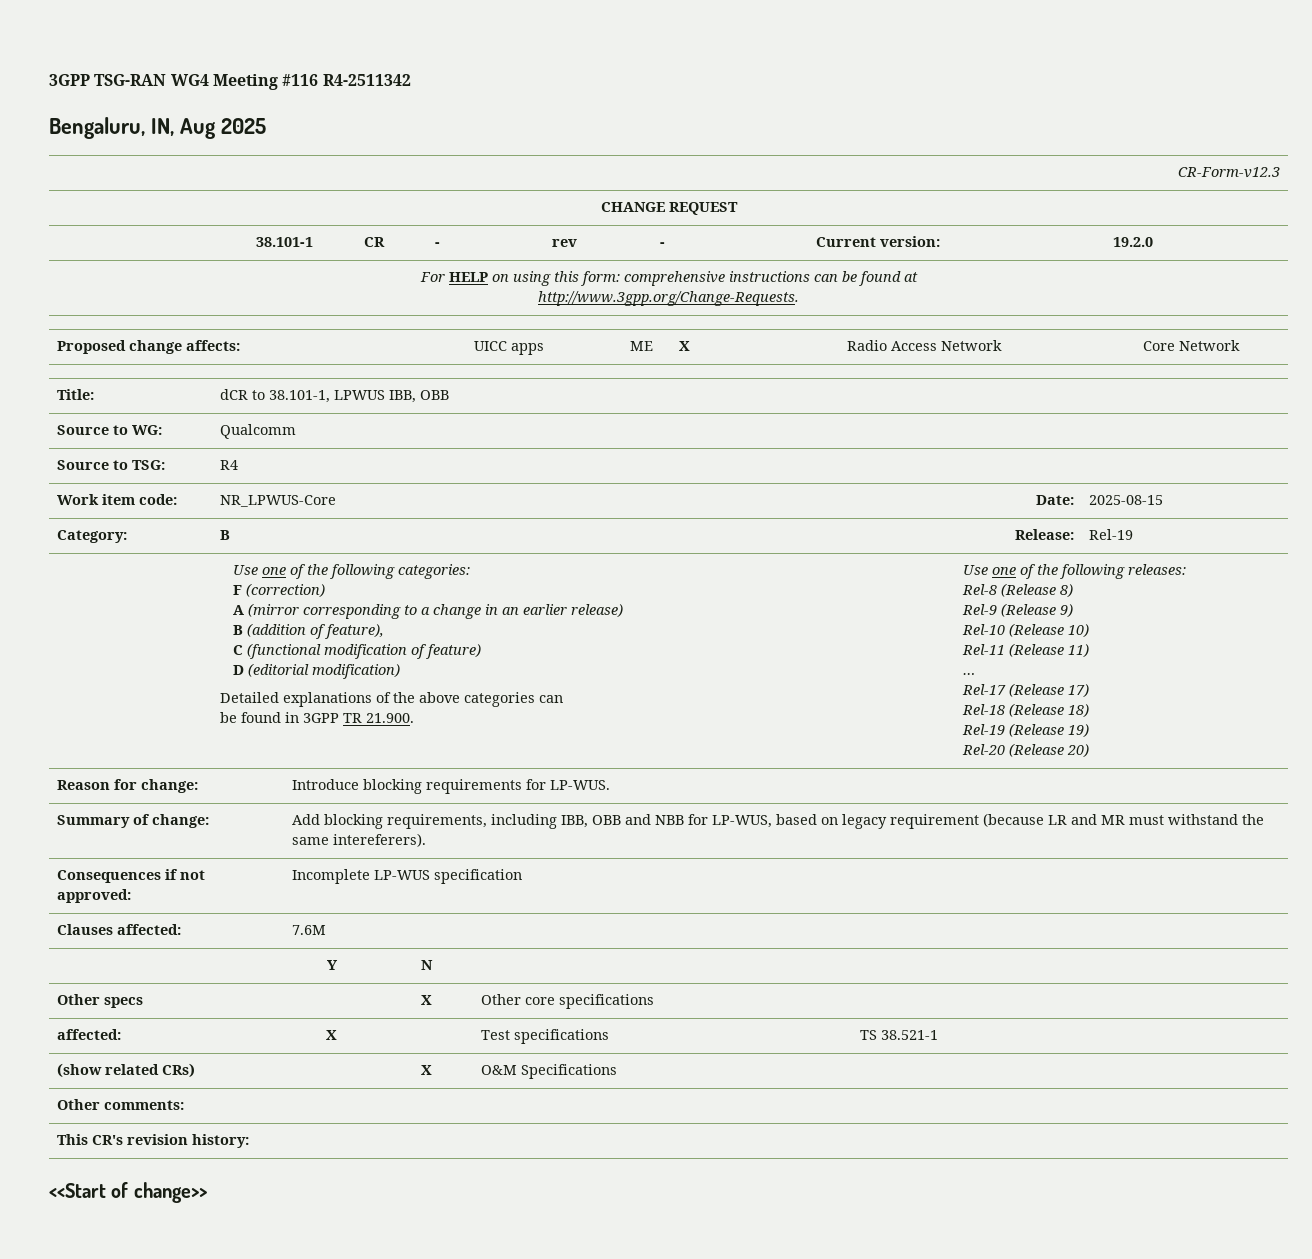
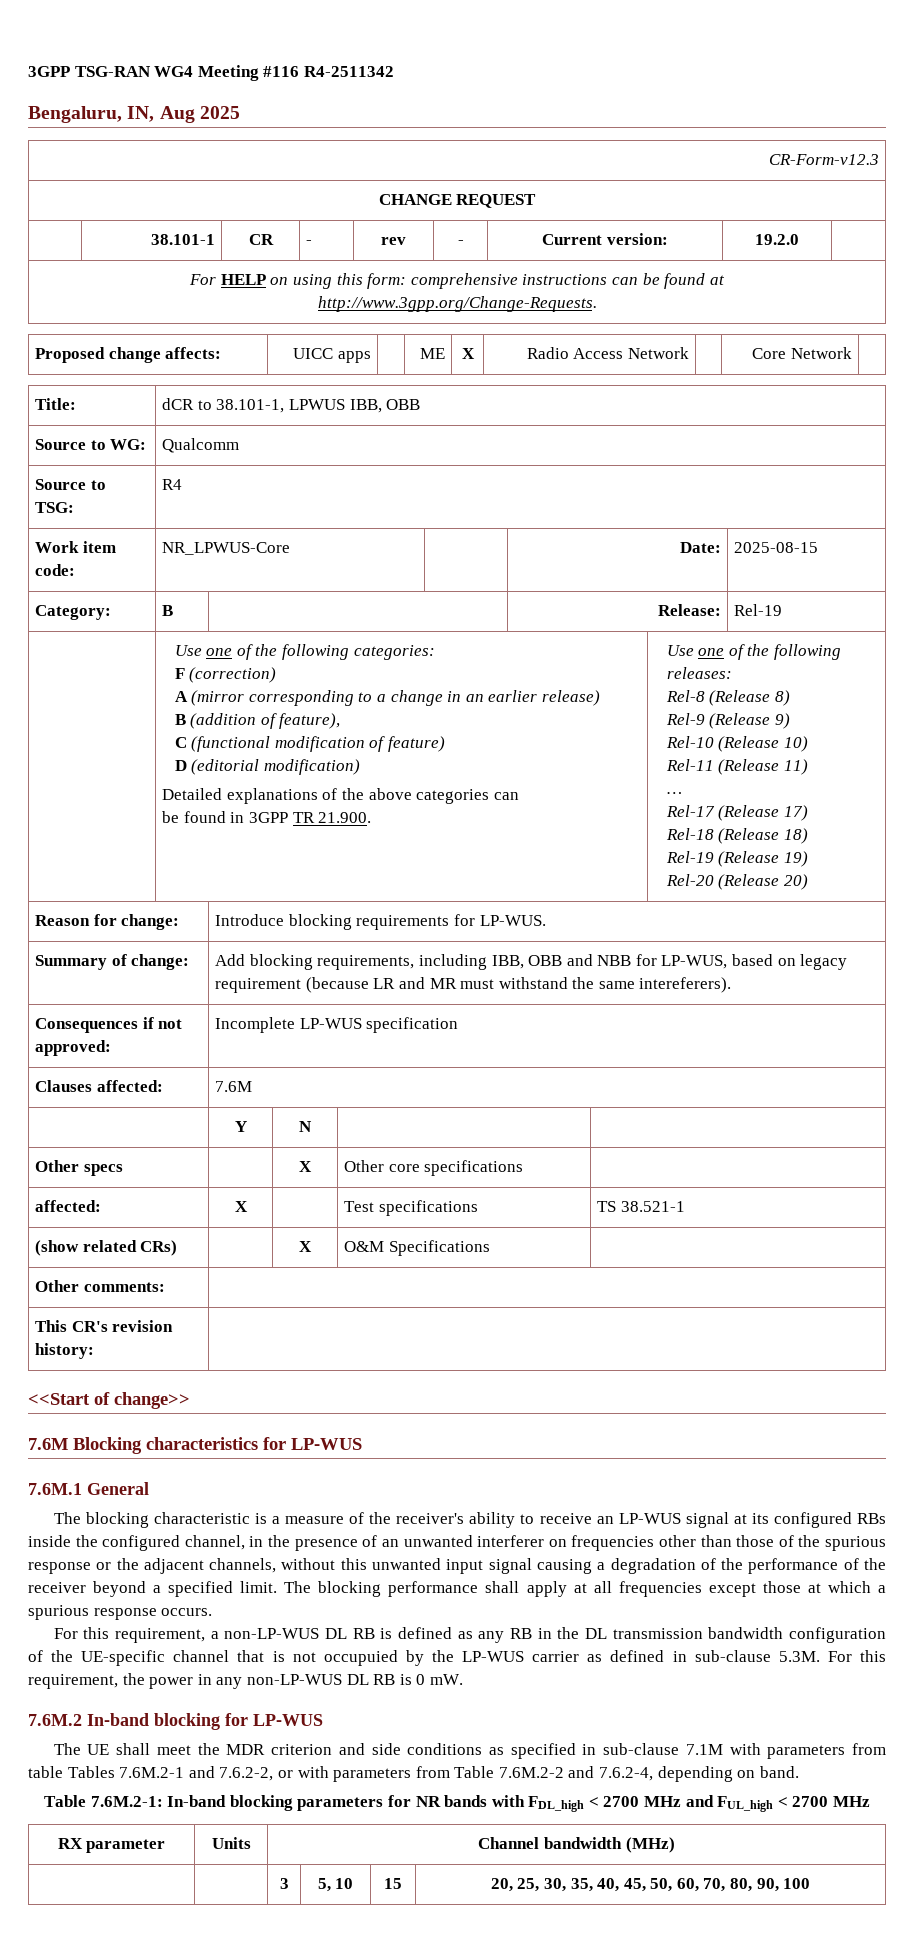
+ 7.6M Blocking characteristics for LP-WUS
+ 7.6M.1 General
+ The blocking characteristic is a measure of the receiver's ability to receive an LP-WUS signal at its configured RBs inside the configured channel, in the presence of an unwanted interferer on frequencies other than those of the spurious response or the adjacent channels, without this unwanted input signal causing a degradation of the performance of the receiver beyond a specified limit. The blocking performance shall apply at all frequencies except those at which a spurious response occurs.
+ For this requirement, a non-LP-WUS DL RB is defined as any RB in the DL transmission bandwidth configuration of the UE-specific channel that is not occupuied by the LP-WUS carrier as defined in sub-clause 5.3M. For this requirement, the power in any non-LP-WUS DL RB is 0 mW.
+ 7.6M.2 In-band blocking for LP-WUS
+ The UE shall meet the MDR criterion and side conditions as specified in sub-clause 7.1M with parameters from table Tables 7.6M.2-1 and 7.6.2-2, or with parameters from Table 7.6M.2-2 and 7.6.2-4, depending on band.
+ Table 7.6M.2-1: In-band blocking parameters for NR bands with FDL_high < 2700 MHz and FUL_high < 2700 MHz
+ RX parameter | Units | Channel bandwidth (MHz)
+ | | 3 | 5, 10 | 15 | 20, 25, 30, 35, 40, 45, 50, 60, 70, 80, 90, 100

